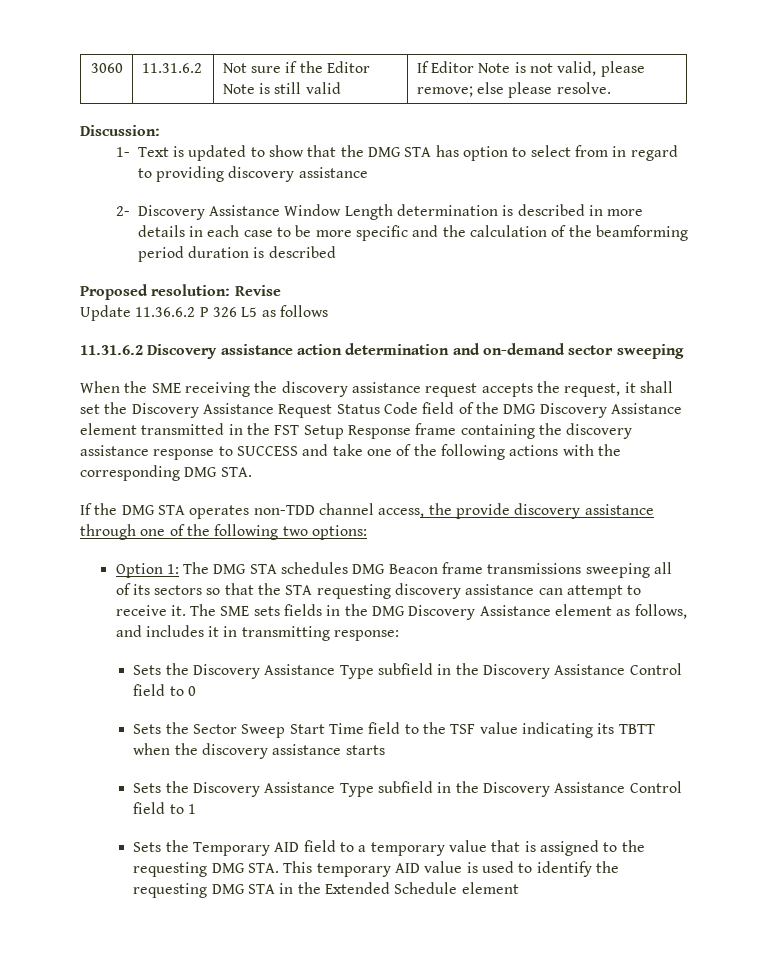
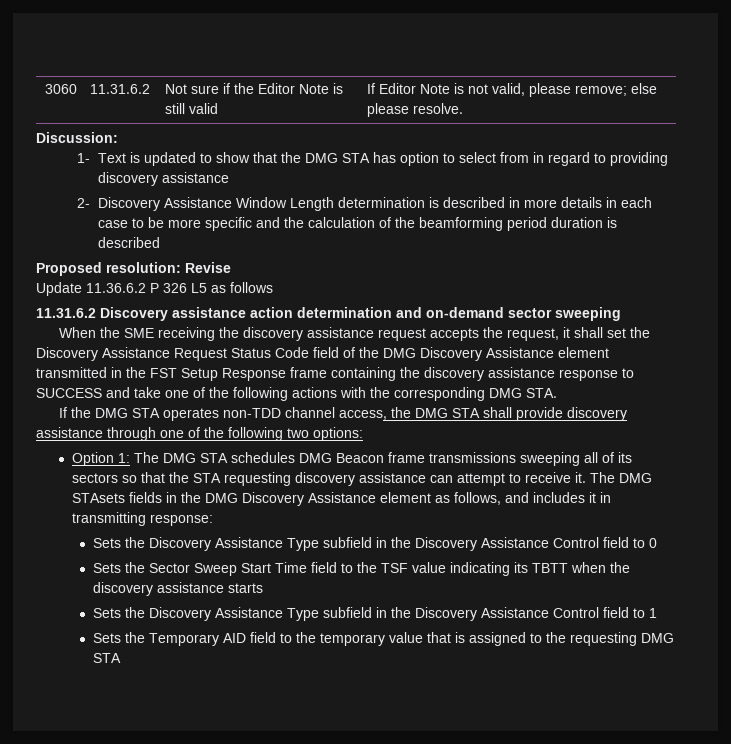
- If the DMG STA operates non-TDD channel access, the provide discovery assistance through one of the following two options:
+ If the DMG STA operates non-TDD channel access, the DMG STA shall provide discovery assistance through one of the following two options:
- The SME sets fields in the DMG Discovery Assistance element as follows, and includes it in transmitting response:
+ The DMG STAsets fields in the DMG Discovery Assistance element as follows, and includes it in transmitting response:
- Sets the Temporary AID field to a temporary value that is assigned to the requesting DMG STA. This temporary AID value is used to identify the requesting DMG STA in the Extended Schedule element
+ Sets the Temporary AID field to the temporary value that is assigned to the requesting DMG STA

